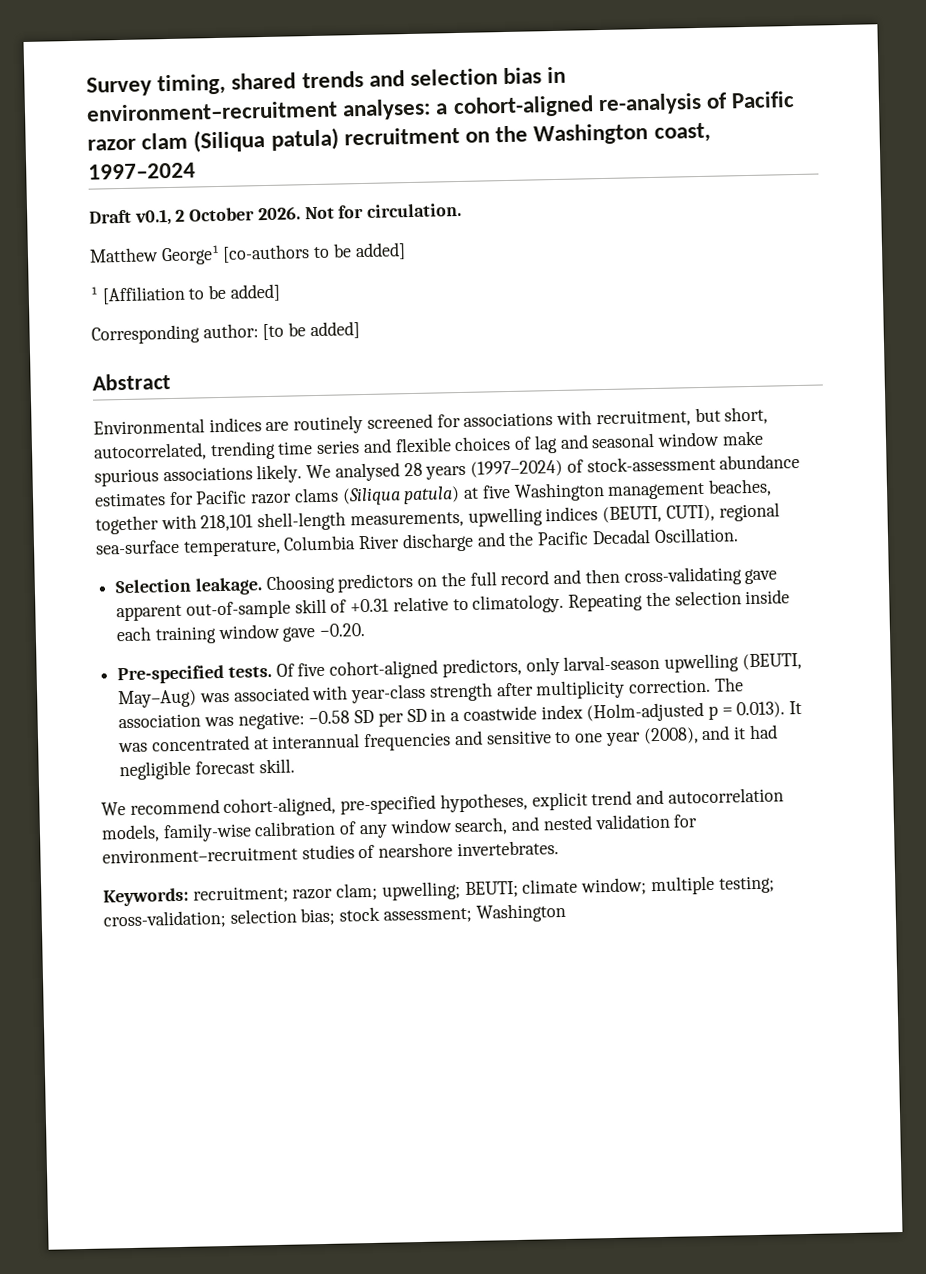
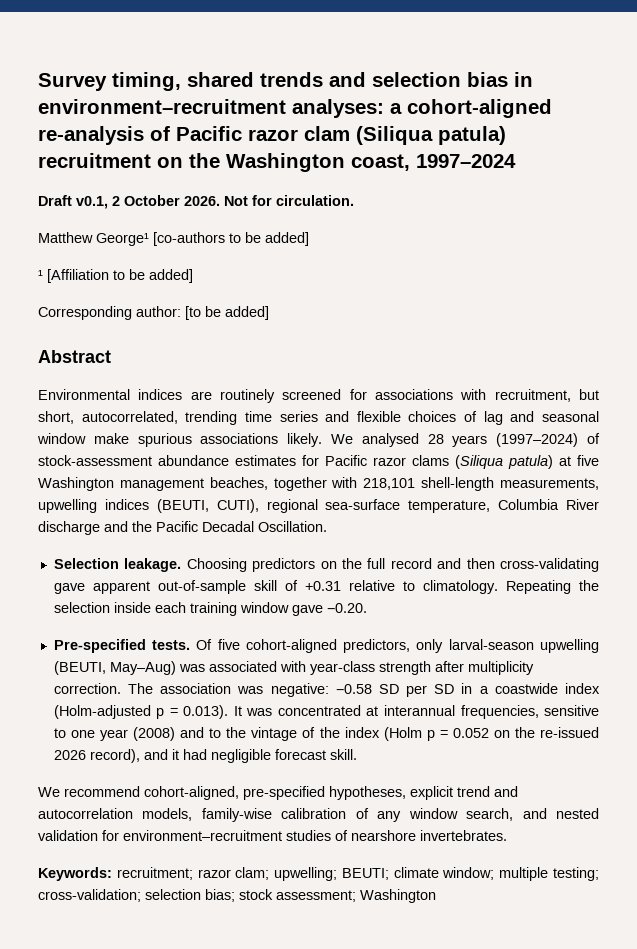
- The association was negative: −0.58 SD per SD in a coastwide index (Holm-adjusted p = 0.013). It was concentrated at interannual frequencies and sensitive to one year (2008), and it had negligible forecast skill.
+ The association was negative: −0.58 SD per SD in a coastwide index (Holm-adjusted p = 0.013). It was concentrated at interannual frequencies, sensitive to one year (2008) and to the vintage of the index (Holm p = 0.052 on the re-issued 2026 record), and it had negligible forecast skill.

